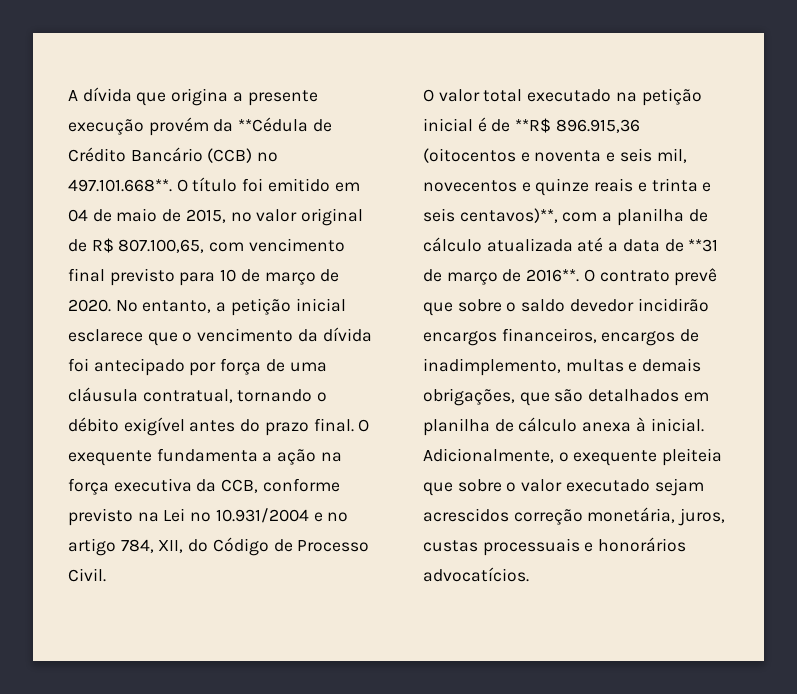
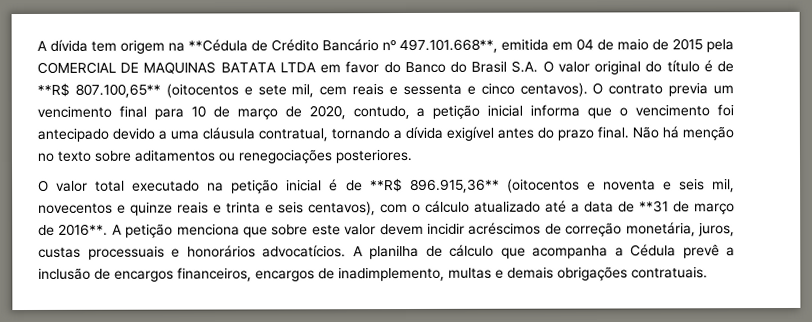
- A dívida que origina a presente execução provém da **Cédula de Crédito Bancário (CCB) nº 497.101.668**. O título foi emitido em 04 de maio de 2015, no valor original de R$ 807.100,65, com vencimento final previsto para 10 de março de 2020. No entanto, a petição inicial esclarece que o vencimento da dívida foi antecipado por força de uma cláusula contratual, tornando o débito exigível antes do prazo final.
+ A dívida tem origem na **Cédula de Crédito Bancário nº 497.101.668**, emitida em 04 de maio de 2015 pela COMERCIAL DE MAQUINAS BATATA LTDA em favor do Banco do Brasil S.A. O valor original do título é de **R$ 807.100,65** (oitocentos e sete mil, cem reais e sessenta e cinco centavos). O contrato previa um vencimento final para 10 de março de 2020, contudo, a petição inicial informa que o vencimento foi antecipado devido a uma cláusula contratual, tornando a dívida exigível antes do prazo final.
- O exequente fundamenta a ação na força executiva da CCB, conforme previsto na Lei nº 10.931/2004 e no artigo 784, XII, do Código de Processo Civil.
+ Não há menção no texto sobre aditamentos ou renegociações posteriores.
- O valor total executado na petição inicial é de **R$ 896.915,36 (oitocentos e noventa e seis mil, novecentos e quinze reais e trinta e seis centavos)**, com a planilha de cálculo atualizada até a data de **31 de março de 2016**.
+ O valor total executado na petição inicial é de **R$ 896.915,36** (oitocentos e noventa e seis mil, novecentos e quinze reais e trinta e seis centavos), com o cálculo atualizado até a data de **31 de março de 2016**.
- O contrato prevê que sobre o saldo devedor incidirão encargos financeiros, encargos de inadimplemento, multas e demais obrigações, que são detalhados em planilha de cálculo anexa à inicial. Adicionalmente, o exequente pleiteia que sobre o valor executado sejam acrescidos correção monetária, juros, custas processuais e honorários advocatícios.
+ A petição menciona que sobre este valor devem incidir acréscimos de correção monetária, juros, custas processuais e honorários advocatícios. A planilha de cálculo que acompanha a Cédula prevê a inclusão de encargos financeiros, encargos de inadimplemento, multas e demais obrigações contratuais.

